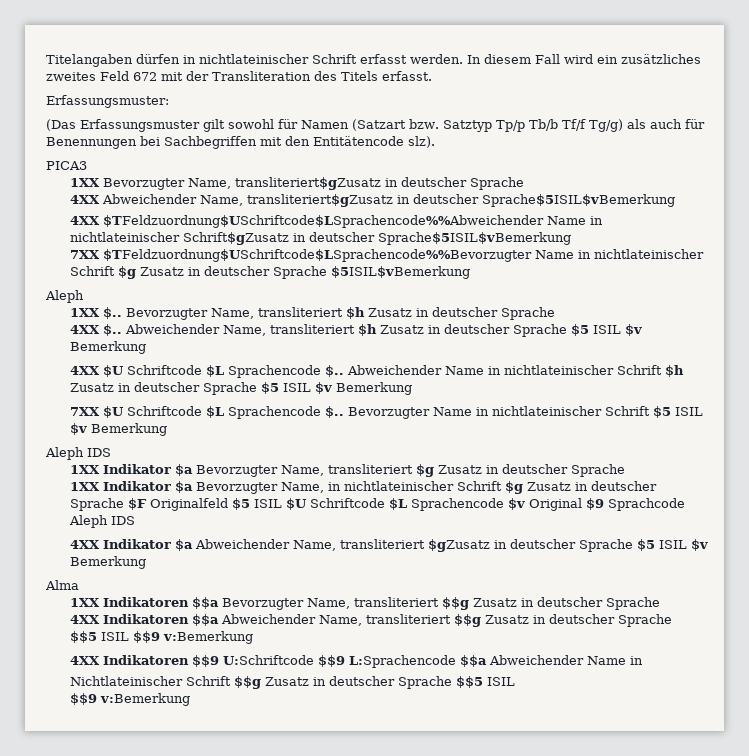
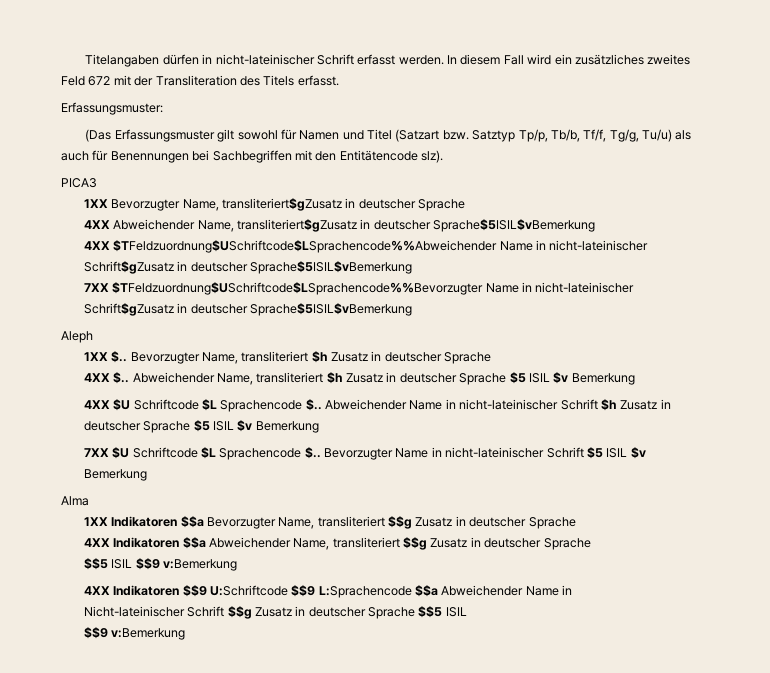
- Titelangaben dürfen in nichtlateinischer Schrift erfasst werden.
+ Titelangaben dürfen in nicht-lateinischer Schrift erfasst werden.
- (Das Erfassungsmuster gilt sowohl für Namen (Satzart bzw. Satztyp Tp/p Tb/b Tf/f Tg/g) als auch für Benennungen bei Sachbegriffen mit den Entitätencode slz).
+ (Das Erfassungsmuster gilt sowohl für Namen und Titel (Satzart bzw. Satztyp Tp/p, Tb/b, Tf/f, Tg/g, Tu/u) als auch für Benennungen bei Sachbegriffen mit den Entitätencode slz).
- 4XX $TFeldzuordnung$USchriftcode$LSprachencode%%Abweichender Name in nichtlateinischer Schrift$gZusatz in deutscher Sprache$5ISIL$vBemerkung
+ 4XX $TFeldzuordnung$USchriftcode$LSprachencode%%Abweichender Name in nicht-lateinischer Schrift$gZusatz in deutscher Sprache$5ISIL$vBemerkung
- 7XX $TFeldzuordnung$USchriftcode$LSprachencode%%Bevorzugter Name in nichtlateinischer Schrift $g Zusatz in deutscher Sprache $5ISIL$vBemerkung
+ 7XX $TFeldzuordnung$USchriftcode$LSprachencode%%Bevorzugter Name in nicht-lateinischer Schrift$gZusatz in deutscher Sprache$5ISIL$vBemerkung
- Abweichender Name in nichtlateinischer Schrift $h Zusatz in deutscher Sprache $5 ISIL $v Bemerkung
+ Abweichender Name in nicht-lateinischer Schrift $h Zusatz in deutscher Sprache $5 ISIL $v Bemerkung
- Bevorzugter Name in nichtlateinischer Schrift $5 ISIL $v Bemerkung
- Aleph IDS
- 1XX Indikator $a Bevorzugter Name, transliteriert $g Zusatz in deutscher Sprache
- 1XX Indikator $a Bevorzugter Name, in nichtlateinischer Schrift $g Zusatz in deutscher Sprache $F Originalfeld $5 ISIL $U Schriftcode $L Sprachencode $v Original $9 Sprachcode Aleph IDS
- 4XX Indikator $a Abweichender Name, transliteriert $gZusatz in deutscher Sprache $5 ISIL $v Bemerkung
+ Bevorzugter Name in nicht-lateinischer Schrift $5 ISIL $v Bemerkung
- Nichtlateinischer Schrift $$g Zusatz in deutscher Sprache $$5 ISIL
+ Nicht-lateinischer Schrift $$g Zusatz in deutscher Sprache $$5 ISIL

